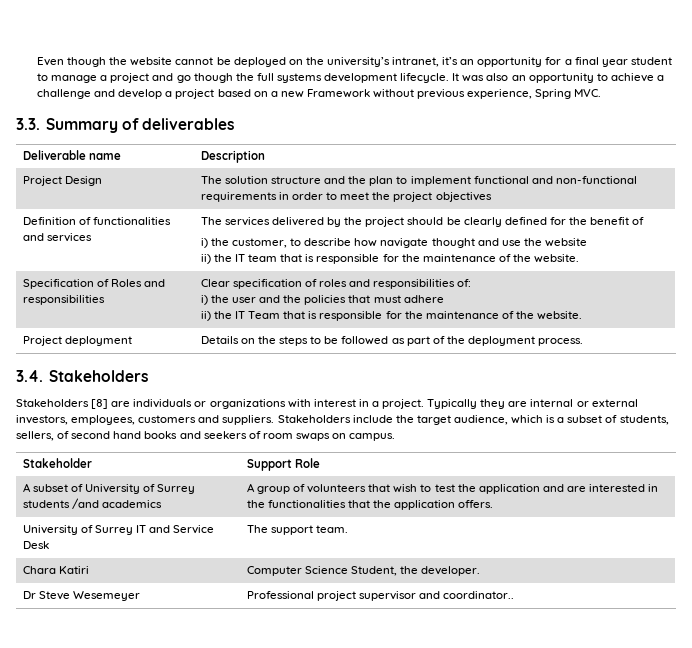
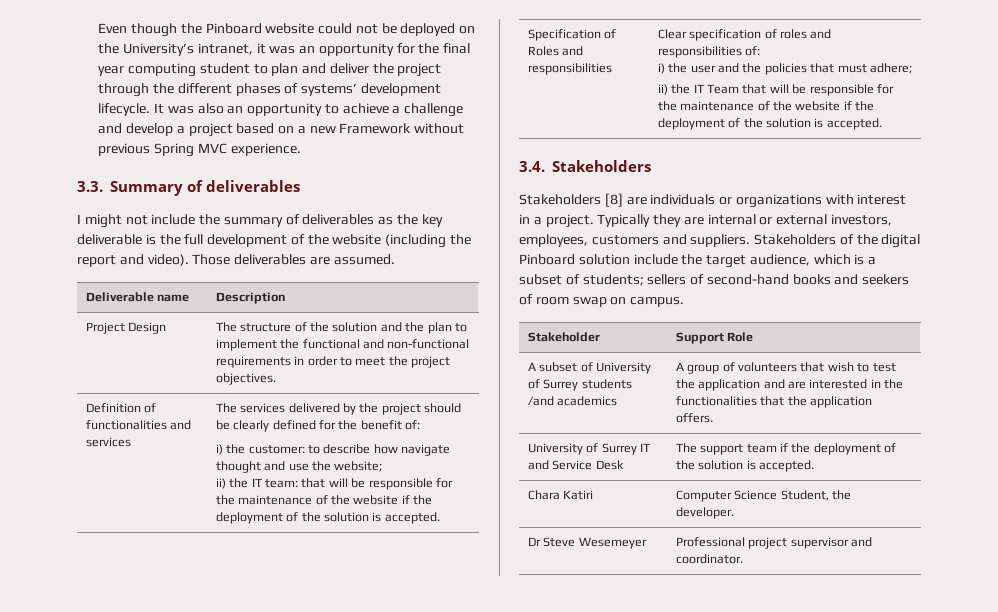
- Even though the website cannot be deployed on the university’s intranet, it’s an opportunity for a final year student to manage a project and go though the full systems development lifecycle.
+ Even though the Pinboard website could not be deployed on the University’s intranet, it was an opportunity for the final year computing student to plan and deliver the project through the different phases of systems’ development lifecycle.
- It was also an opportunity to achieve a challenge and develop a project based on a new Framework without previous experience, Spring MVC.
+ It was also an opportunity to achieve a challenge and develop a project based on a new Framework without previous Spring MVC experience.
+ I might not include the summary of deliverables as the key deliverable is the full development of the website (including the report and video). Those deliverables are assumed.
- Project Design | The solution structure and the plan to implement functional and non-functional requirements in order to meet the project objectives
+ Project Design | The structure of the solution and the plan to implement the functional and non-functional requirements in order to meet the project objectives.
- The services delivered by the project should be clearly defined for the benefit of
- i) the customer, to describe how navigate thought and use the website
- ii) the IT team that is responsible for the maintenance of the website.
+ The services delivered by the project should be clearly defined for the benefit of:
+ i) the customer: to describe how navigate thought and use the website;
+ ii) the IT team: that will be responsible for the maintenance of the website if the deployment of the solution is accepted.
- i) the user and the policies that must adhere
+ i) the user and the policies that must adhere;
- ii) the IT Team that is responsible for the maintenance of the website.
- Project deployment | Details on the steps to be followed as part of the deployment process.
+ ii) the IT Team that will be responsible for the maintenance of the website if the deployment of the solution is accepted.
- Stakeholders include the target audience, which is a subset of students, sellers, of second hand books and seekers of room swaps on campus.
+ Stakeholders of the digital Pinboard solution include the target audience, which is a subset of students; sellers of second-hand books and seekers of room swap on campus.
- University of Surrey IT and Service Desk | The support team.
+ University of Surrey IT and Service Desk | The support team if the deployment of the solution is accepted.
- Dr Steve Wesemeyer | Professional project supervisor and coordinator..
+ Dr Steve Wesemeyer | Professional project supervisor and coordinator.

